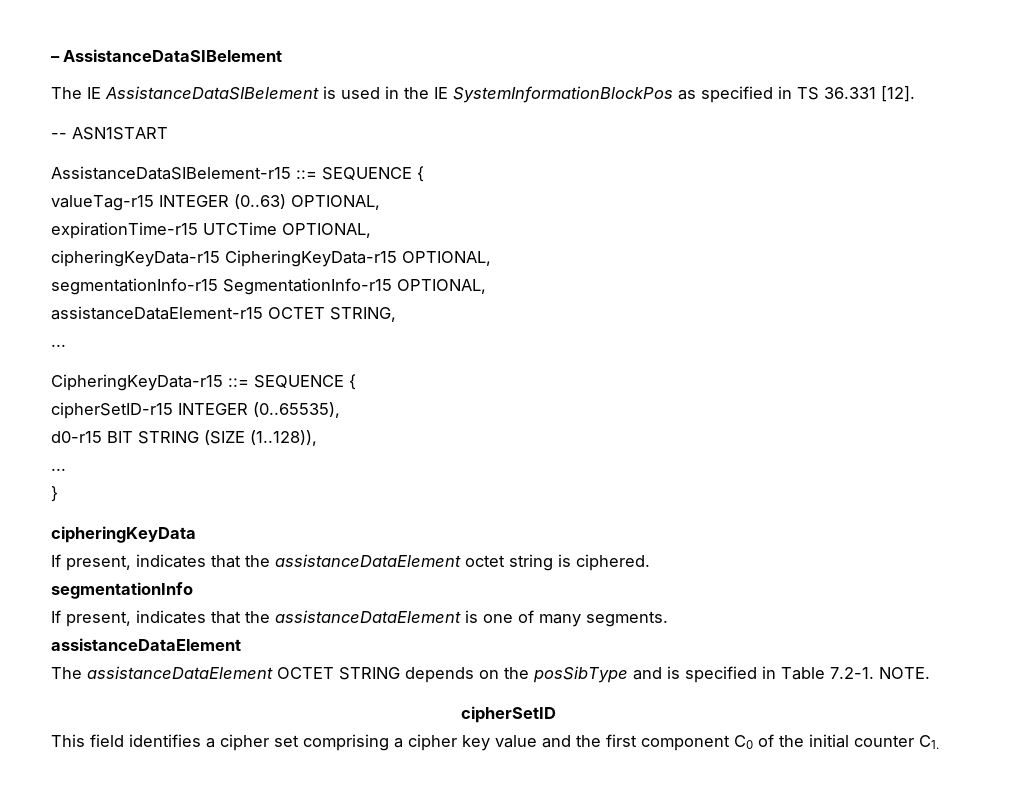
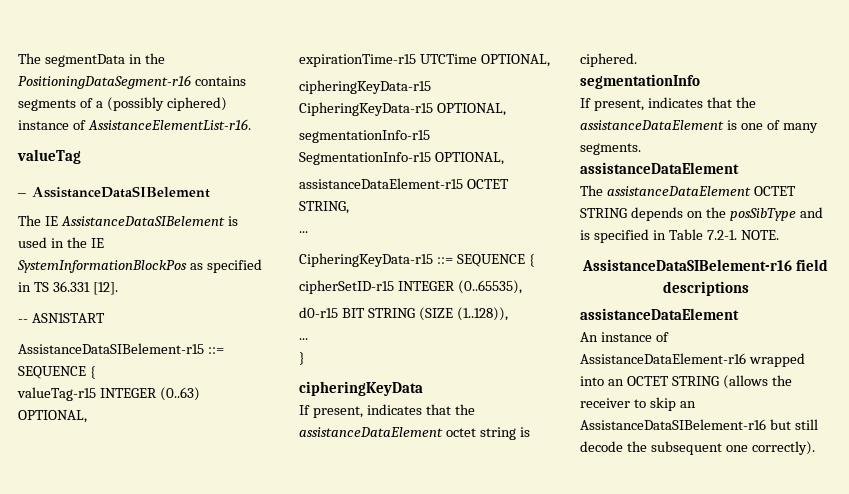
+ The segmentData in the PositioningDataSegment-r16 contains segments of a (possibly ciphered) instance of AssistanceElementList-r16.
+ valueTag
- cipherSetID
- This field identifies a cipher set comprising a cipher key value and the first component C0 of the initial counter C1.
+ AssistanceDataSIBelement-r16 field descriptions
+ assistanceDataElement
+ An instance of AssistanceDataElement-r16 wrapped into an OCTET STRING (allows the receiver to skip an AssistanceDataSIBelement-r16 but still decode the subsequent one correctly).

